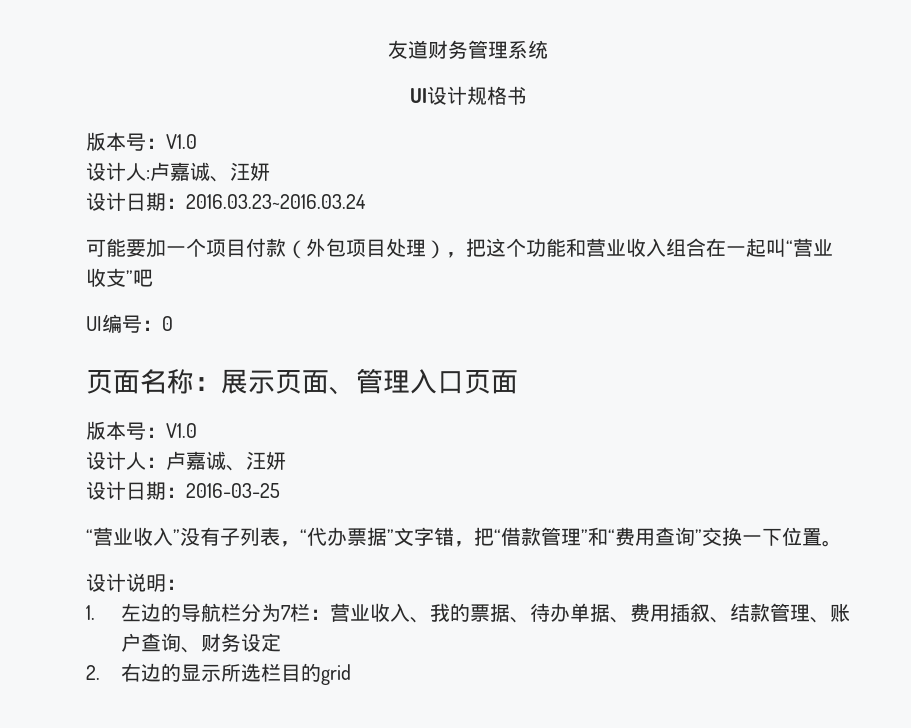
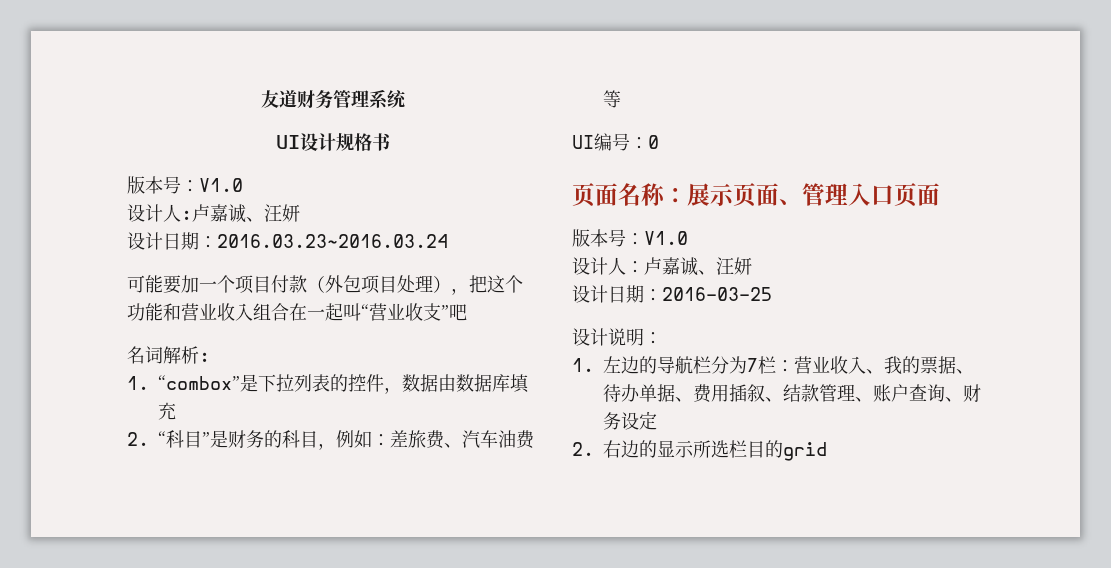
+ 名词解析:
+ 1. “combox”是下拉列表的控件，数据由数据库填充
+ 2. “科目”是财务的科目，例如：差旅费、汽车油费等
- “营业收入”没有子列表，“代办票据”文字错，把“借款管理”和“费用查询”交换一下位置。

